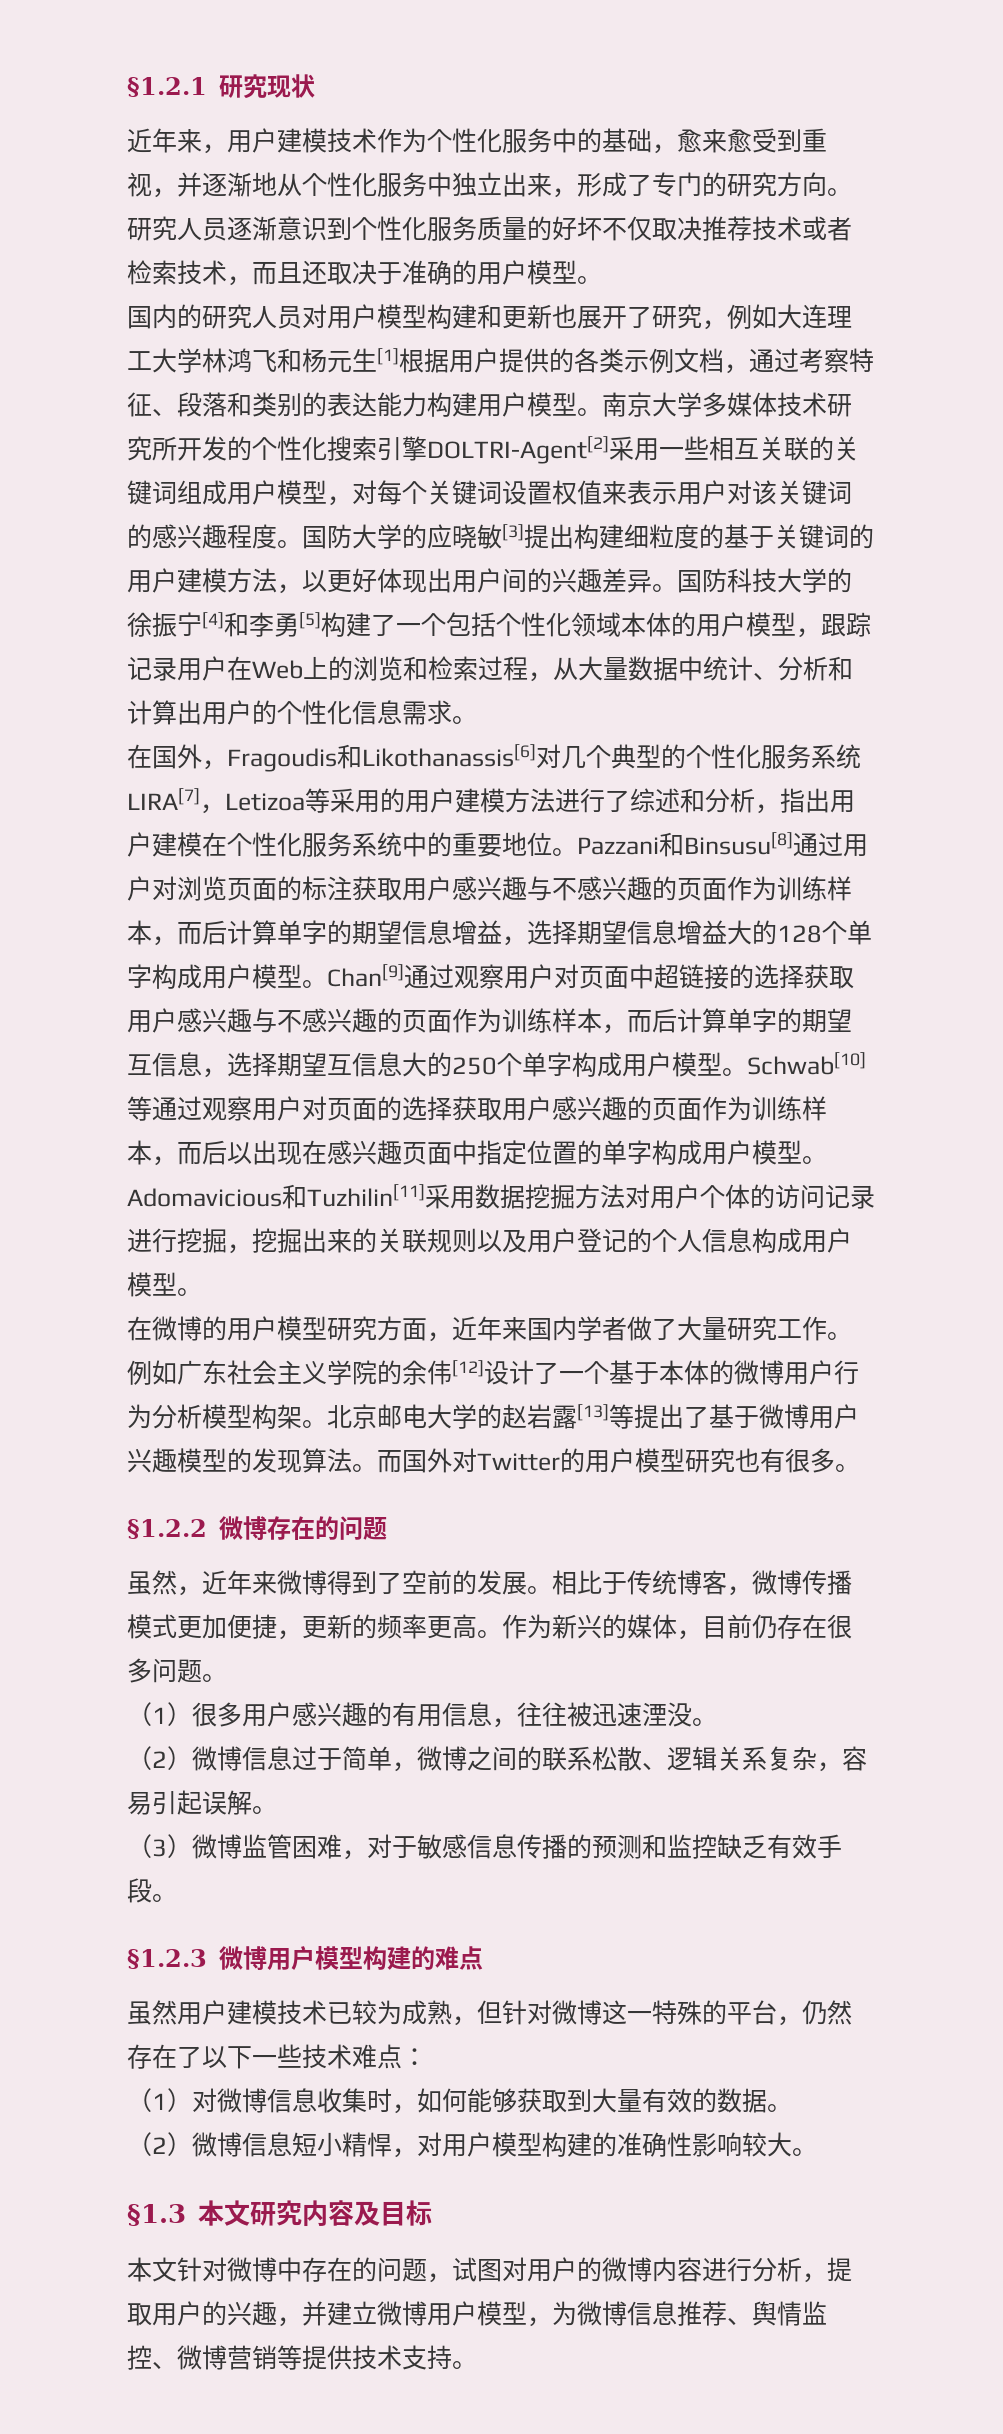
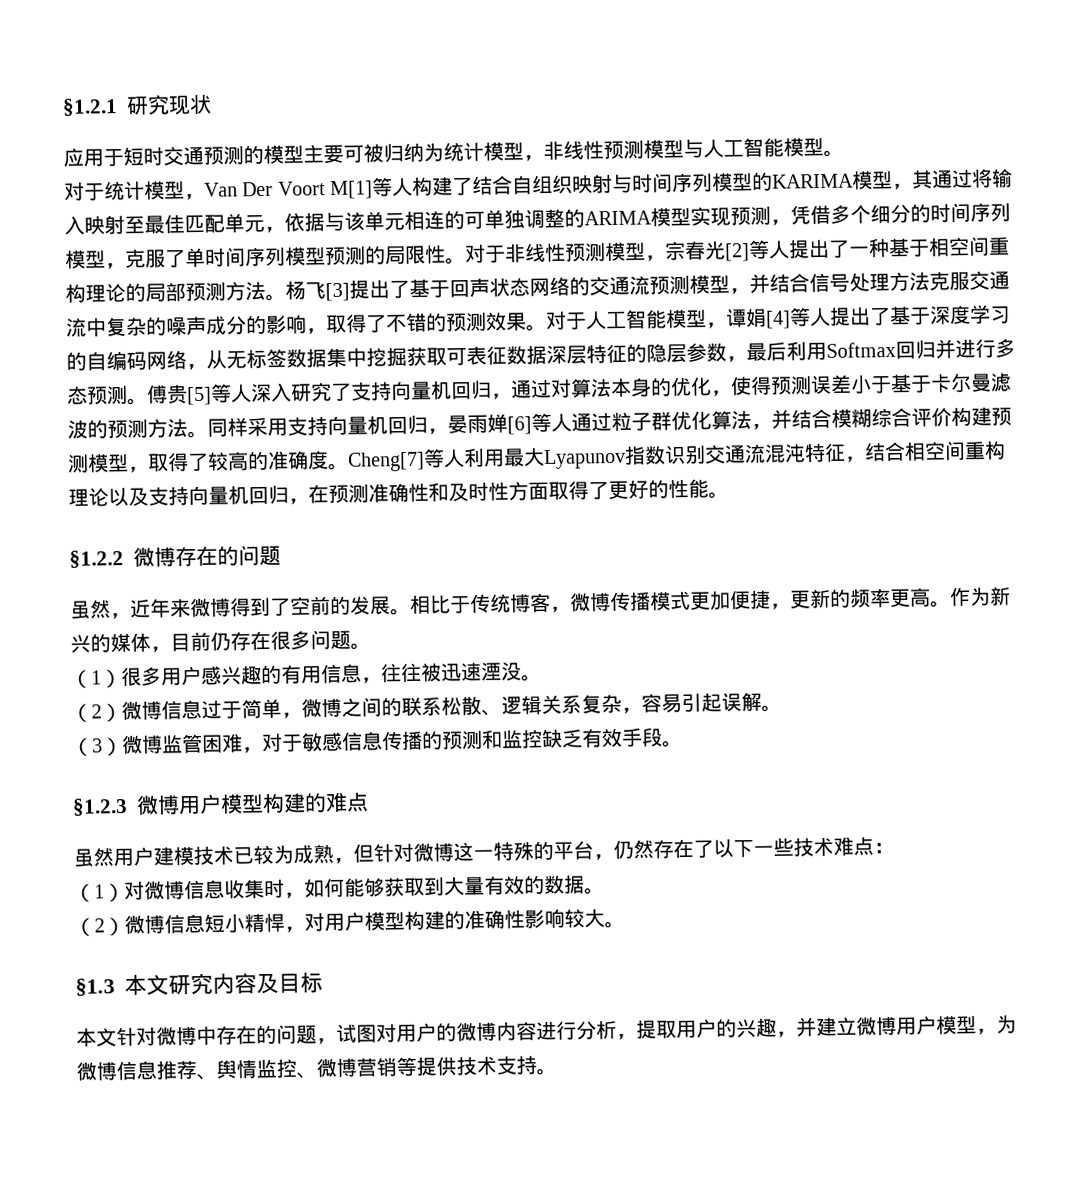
- 近年来，用户建模技术作为个性化服务中的基础，愈来愈受到重视，并逐渐地从个性化服务中独立出来，形成了专门的研究方向。研究人员逐渐意识到个性化服务质量的好坏不仅取决推荐技术或者检索技术，而且还取决于准确的用户模型。
- 国内的研究人员对用户模型构建和更新也展开了研究，例如大连理工大学林鸿飞和杨元生[1]根据用户提供的各类示例文档，通过考察特征、段落和类别的表达能力构建用户模型。南京大学多媒体技术研究所开发的个性化搜索引擎DOLTRI-Agent[2]采用一些相互关联的关键词组成用户模型，对每个关键词设置权值来表示用户对该关键词的感兴趣程度。国防大学的应晓敏[3]提出构建细粒度的基于关键词的用户建模方法，以更好体现出用户间的兴趣差异。国防科技大学的徐振宁[4]和李勇[5]构建了一个包括个性化领域本体的用户模型，跟踪记录用户在Web上的浏览和检索过程，从大量数据中统计、分析和计算出用户的个性化信息需求。
- 在国外，Fragoudis和Likothanassis[6]对几个典型的个性化服务系统LIRA[7]，Letizoa等采用的用户建模方法进行了综述和分析，指出用户建模在个性化服务系统中的重要地位。Pazzani和Binsusu[8]通过用户对浏览页面的标注获取用户感兴趣与不感兴趣的页面作为训练样本，而后计算单字的期望信息增益，选择期望信息增益大的128个单字构成用户模型。Chan[9]通过观察用户对页面中超链接的选择获取用户感兴趣与不感兴趣的页面作为训练样本，而后计算单字的期望互信息，选择期望互信息大的250个单字构成用户模型。Schwab[10]等通过观察用户对页面的选择获取用户感兴趣的页面作为训练样本，而后以出现在感兴趣页面中指定位置的单字构成用户模型。Adomavicious和Tuzhilin[11]采用数据挖掘方法对用户个体的访问记录进行挖掘，挖掘出来的关联规则以及用户登记的个人信息构成用户模型。
- 在微博的用户模型研究方面，近年来国内学者做了大量研究工作。例如广东社会主义学院的余伟[12]设计了一个基于本体的微博用户行为分析模型构架。北京邮电大学的赵岩露[13]等提出了基于微博用户兴趣模型的发现算法。而国外对Twitter的用户模型研究也有很多。
+ 应用于短时交通预测的模型主要可被归纳为统计模型，非线性预测模型与人工智能模型。
+ 对于统计模型，Van Der Voort M[1]等人构建了结合自组织映射与时间序列模型的KARIMA模型，其通过将输入映射至最佳匹配单元，依据与该单元相连的可单独调整的ARIMA模型实现预测，凭借多个细分的时间序列模型，克服了单时间序列模型预测的局限性。对于非线性预测模型，宗春光[2]等人提出了一种基于相空间重构理论的局部预测方法。杨飞[3]提出了基于回声状态网络的交通流预测模型，并结合信号处理方法克服交通流中复杂的噪声成分的影响，取得了不错的预测效果。对于人工智能模型，谭娟[4]等人提出了基于深度学习的自编码网络，从无标签数据集中挖掘获取可表征数据深层特征的隐层参数，最后利用Softmax回归并进行多态预测。傅贵[5]等人深入研究了支持向量机回归，通过对算法本身的优化，使得预测误差小于基于卡尔曼滤波的预测方法。同样采用支持向量机回归，晏雨婵[6]等人通过粒子群优化算法，并结合模糊综合评价构建预测模型，取得了较高的准确度。Cheng[7]等人利用最大Lyapunov指数识别交通流混沌特征，结合相空间重构理论以及支持向量机回归，在预测准确性和及时性方面取得了更好的性能。

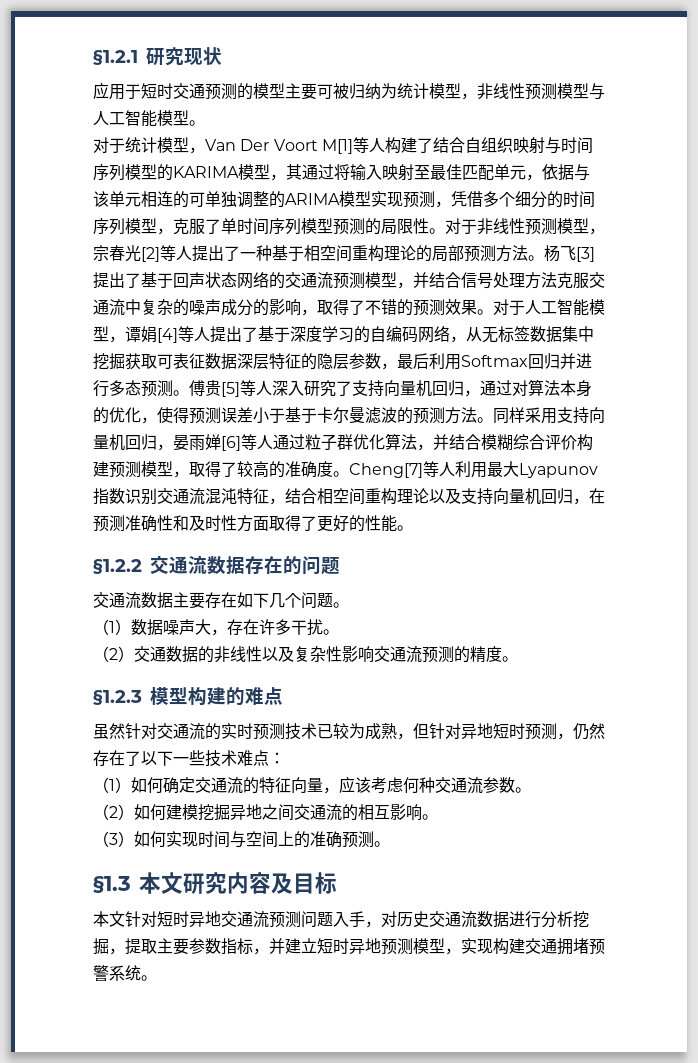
- §1.2.2微博存在的问题
+ §1.2.2交通流数据存在的问题
- 虽然，近年来微博得到了空前的发展。相比于传统博客，微博传播模式更加便捷，更新的频率更高。作为新兴的媒体，目前仍存在很多问题。
- （1）很多用户感兴趣的有用信息，往往被迅速湮没。
- （2）微博信息过于简单，微博之间的联系松散、逻辑关系复杂，容易引起误解。
- （3）微博监管困难，对于敏感信息传播的预测和监控缺乏有效手段。
+ 交通流数据主要存在如下几个问题。
+ （1）数据噪声大，存在许多干扰。
+ （2）交通数据的非线性以及复杂性影响交通流预测的精度。
- §1.2.3微博用户模型构建的难点
+ §1.2.3模型构建的难点
- 虽然用户建模技术已较为成熟，但针对微博这一特殊的平台，仍然存在了以下一些技术难点：
+ 虽然针对交通流的实时预测技术已较为成熟，但针对异地短时预测，仍然存在了以下一些技术难点：
- （1）对微博信息收集时，如何能够获取到大量有效的数据。
- （2）微博信息短小精悍，对用户模型构建的准确性影响较大。
+ （1）如何确定交通流的特征向量，应该考虑何种交通流参数。
+ （2）如何建模挖掘异地之间交通流的相互影响。
+ （3）如何实现时间与空间上的准确预测。
- 本文针对微博中存在的问题，试图对用户的微博内容进行分析，提取用户的兴趣，并建立微博用户模型，为微博信息推荐、舆情监控、微博营销等提供技术支持。
+ 本文针对短时异地交通流预测问题入手，对历史交通流数据进行分析挖掘，提取主要参数指标，并建立短时异地预测模型，实现构建交通拥堵预警系统。

